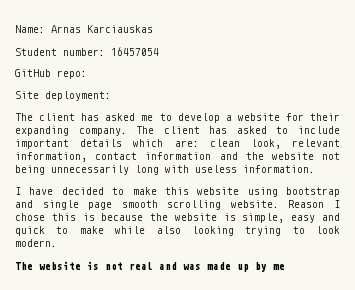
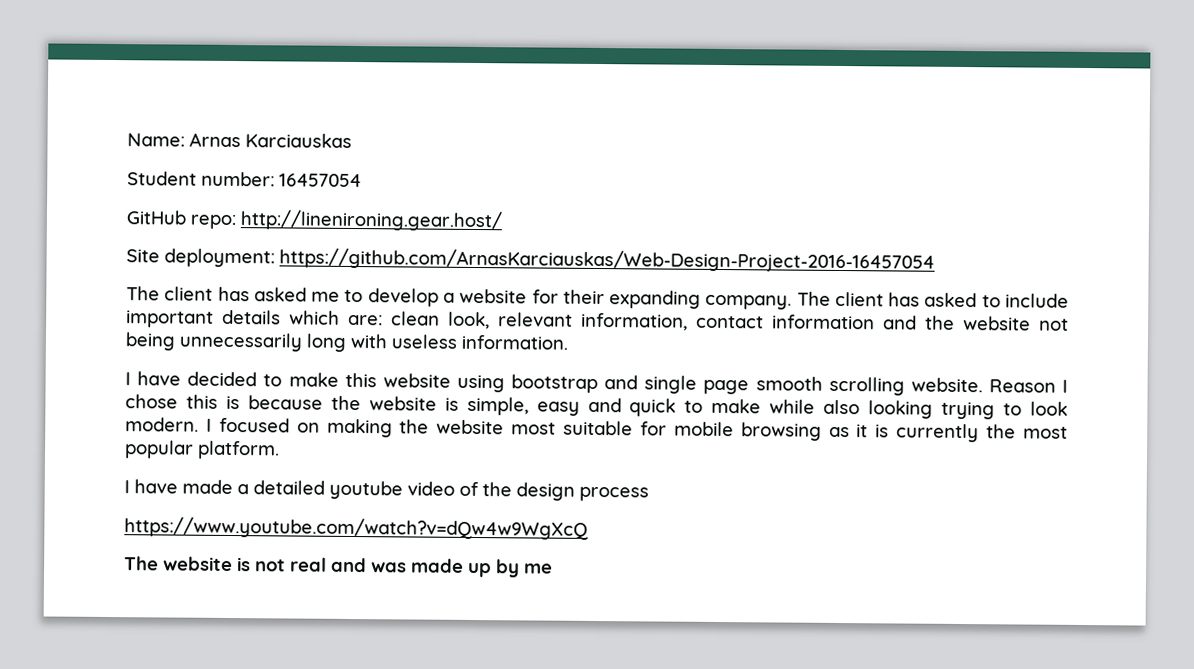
- GitHub repo:
+ GitHub repo: http://linenironing.gear.host/
- Site deployment:
+ Site deployment: https://github.com/ArnasKarciauskas/Web-Design-Project-2016-16457054
+ I focused on making the website most suitable for mobile browsing as it is currently the most popular platform.
+ I have made a detailed youtube video of the design process
+ https://www.youtube.com/watch?v=dQw4w9WgXcQ

